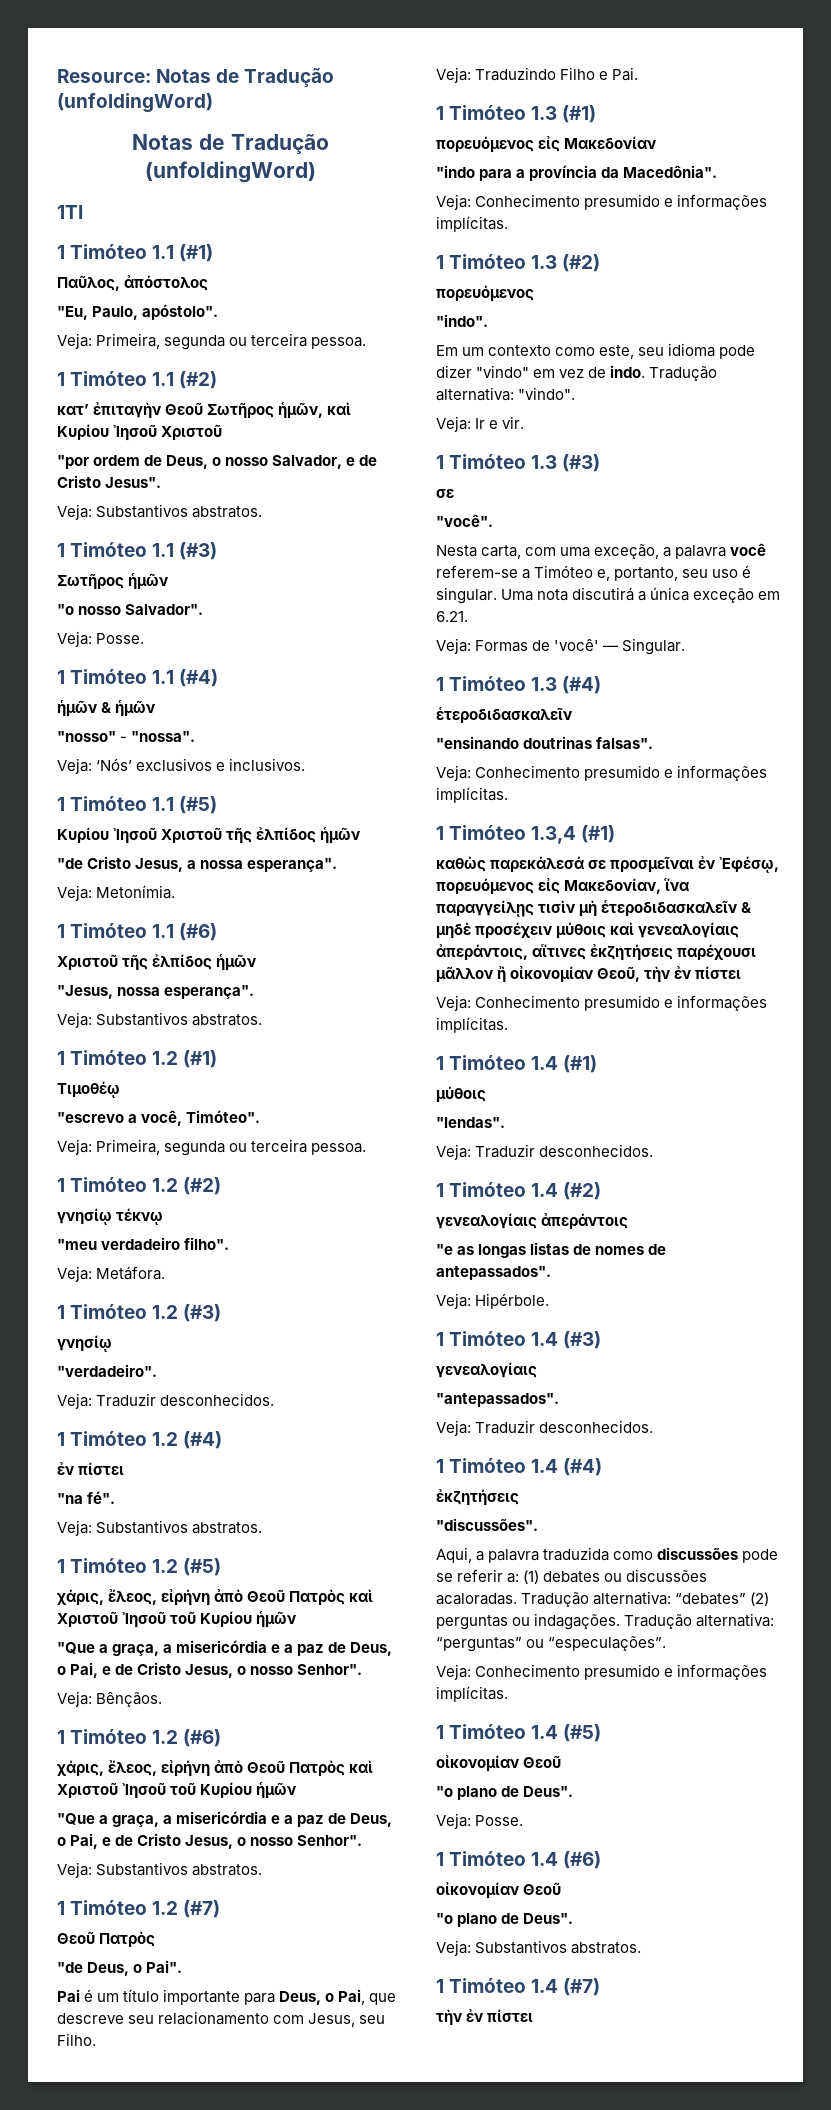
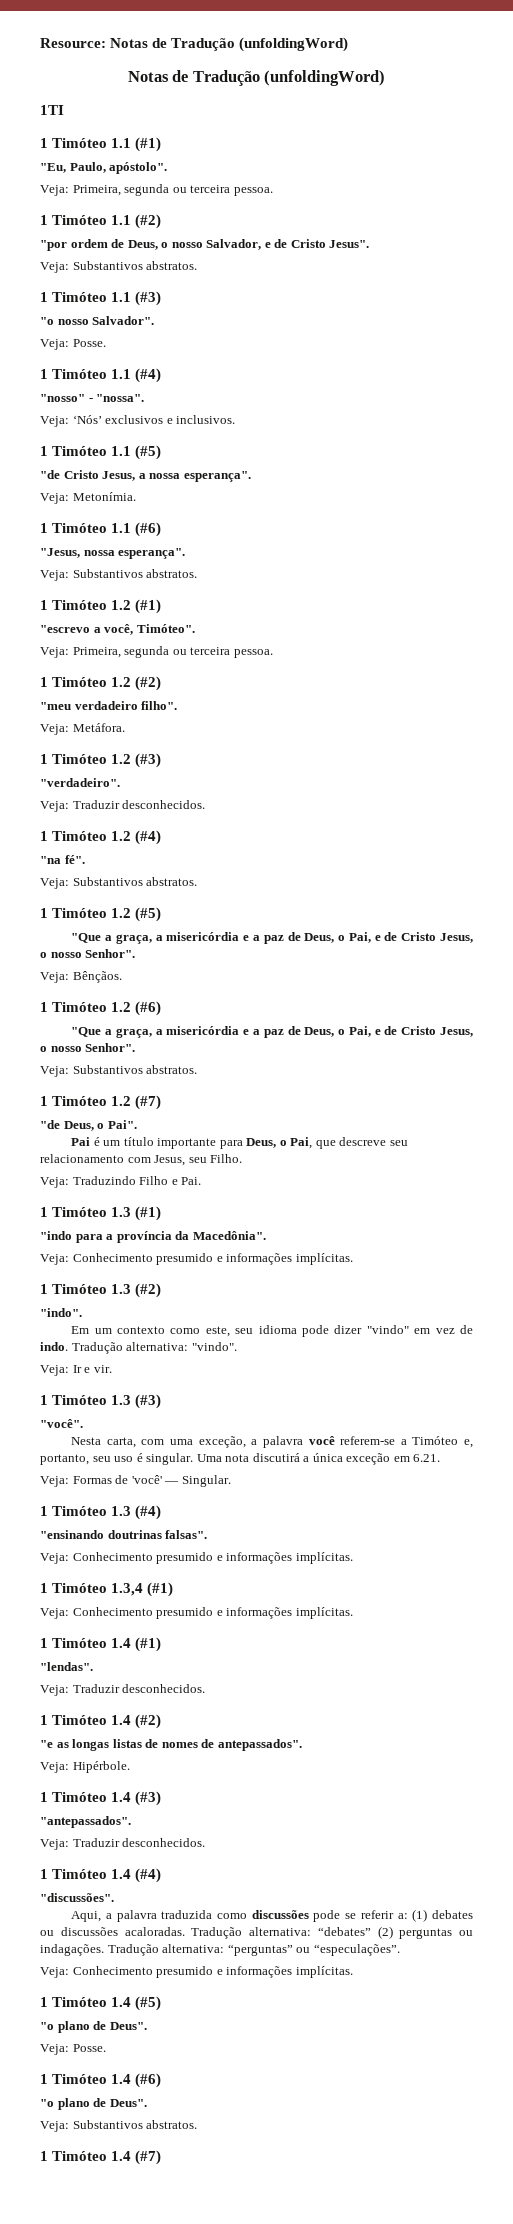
- Παῦλος, ἀπόστολος
- κατ’ ἐπιταγὴν Θεοῦ Σωτῆρος ἡμῶν, καὶ Κυρίου Ἰησοῦ Χριστοῦ
- Σωτῆρος ἡμῶν
- ἡμῶν & ἡμῶν
- Κυρίου Ἰησοῦ Χριστοῦ τῆς ἐλπίδος ἡμῶν
  1 Timóteo 1.1 (#6)
- Χριστοῦ τῆς ἐλπίδος ἡμῶν
- Τιμοθέῳ
- γνησίῳ τέκνῳ
  1 Timóteo 1.2 (#3)
- γνησίῳ
  1 Timóteo 1.2 (#4)
- ἐν πίστει
  1 Timóteo 1.2 (#5)
- χάρις, ἔλεος, εἰρήνη ἀπὸ Θεοῦ Πατρὸς καὶ Χριστοῦ Ἰησοῦ τοῦ Κυρίου ἡμῶν
  1 Timóteo 1.2 (#6)
- χάρις, ἔλεος, εἰρήνη ἀπὸ Θεοῦ Πατρὸς καὶ Χριστοῦ Ἰησοῦ τοῦ Κυρίου ἡμῶν
  1 Timóteo 1.2 (#7)
- Θεοῦ Πατρὸς
- πορευόμενος εἰς Μακεδονίαν
  1 Timóteo 1.3 (#2)
- πορευόμενος
  1 Timóteo 1.3 (#3)
- σε
  1 Timóteo 1.3 (#4)
- ἑτεροδιδασκαλεῖν
- καθὼς παρεκάλεσά σε προσμεῖναι ἐν Ἐφέσῳ, πορευόμενος εἰς Μακεδονίαν, ἵνα παραγγείλῃς τισὶν μὴ ἑτεροδιδασκαλεῖν & μηδὲ προσέχειν μύθοις καὶ γενεαλογίαις ἀπεράντοις, αἵτινες ἐκζητήσεις παρέχουσι μᾶλλον ἢ οἰκονομίαν Θεοῦ, τὴν ἐν πίστει
  1 Timóteo 1.4 (#1)
- μύθοις
- γενεαλογίαις ἀπεράντοις
  1 Timóteo 1.4 (#3)
- γενεαλογίαις
  1 Timóteo 1.4 (#4)
- ἐκζητήσεις
  1 Timóteo 1.4 (#5)
- οἰκονομίαν Θεοῦ
  1 Timóteo 1.4 (#6)
- οἰκονομίαν Θεοῦ
  1 Timóteo 1.4 (#7)
- τὴν ἐν πίστει

